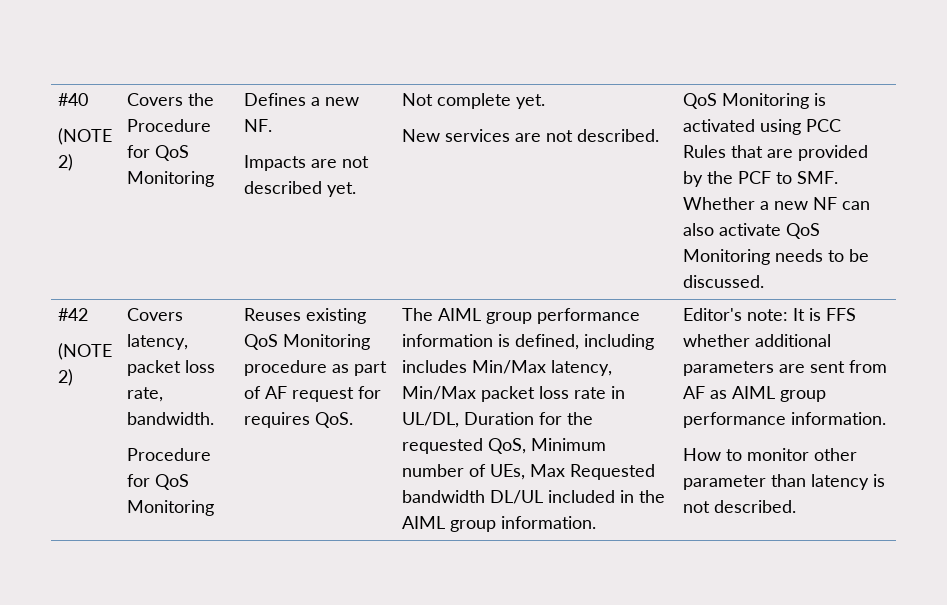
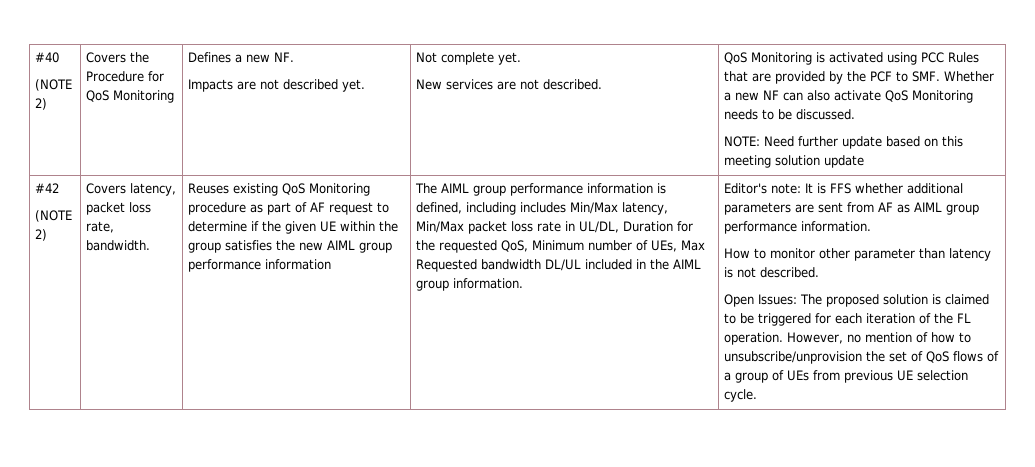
+ NOTE: Need further update based on this meeting solution update
  Covers latency, packet loss rate, bandwidth.
- Procedure for QoS Monitoring
- Reuses existing QoS Monitoring procedure as part of AF request for requires QoS.
+ Reuses existing QoS Monitoring procedure as part of AF request to determine if the given UE within the group satisfies the new AIML group performance information
+ Open Issues: The proposed solution is claimed to be triggered for each iteration of the FL operation. However, no mention of how to unsubscribe/unprovision the set of QoS flows of a group of UEs from previous UE selection cycle.

